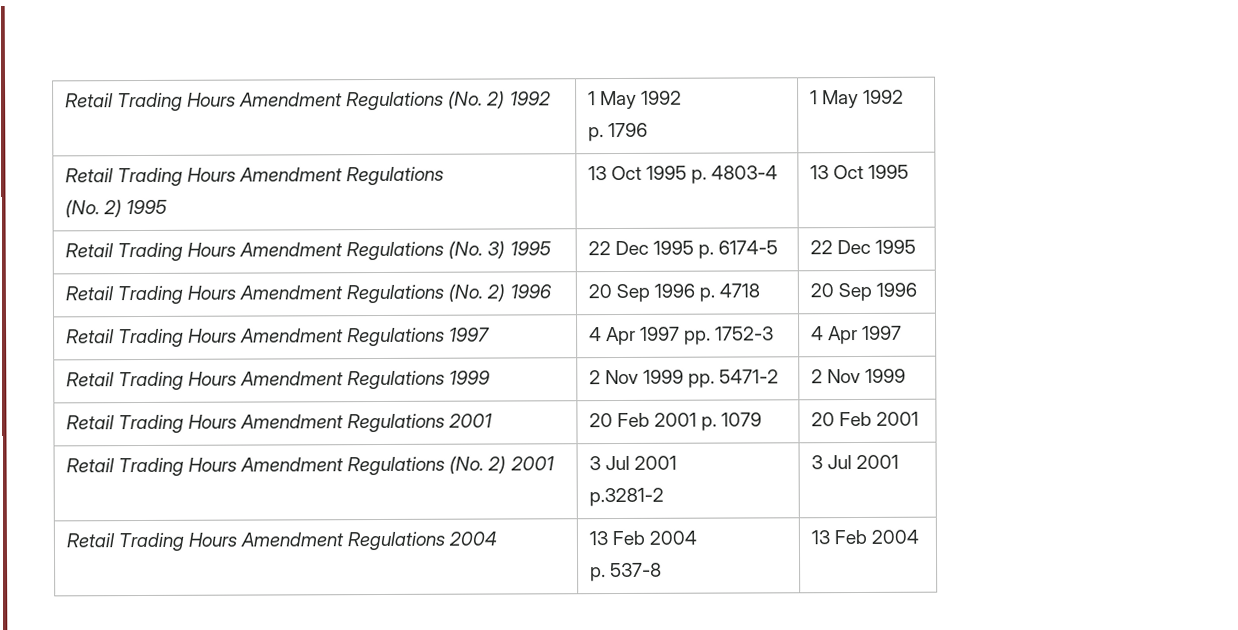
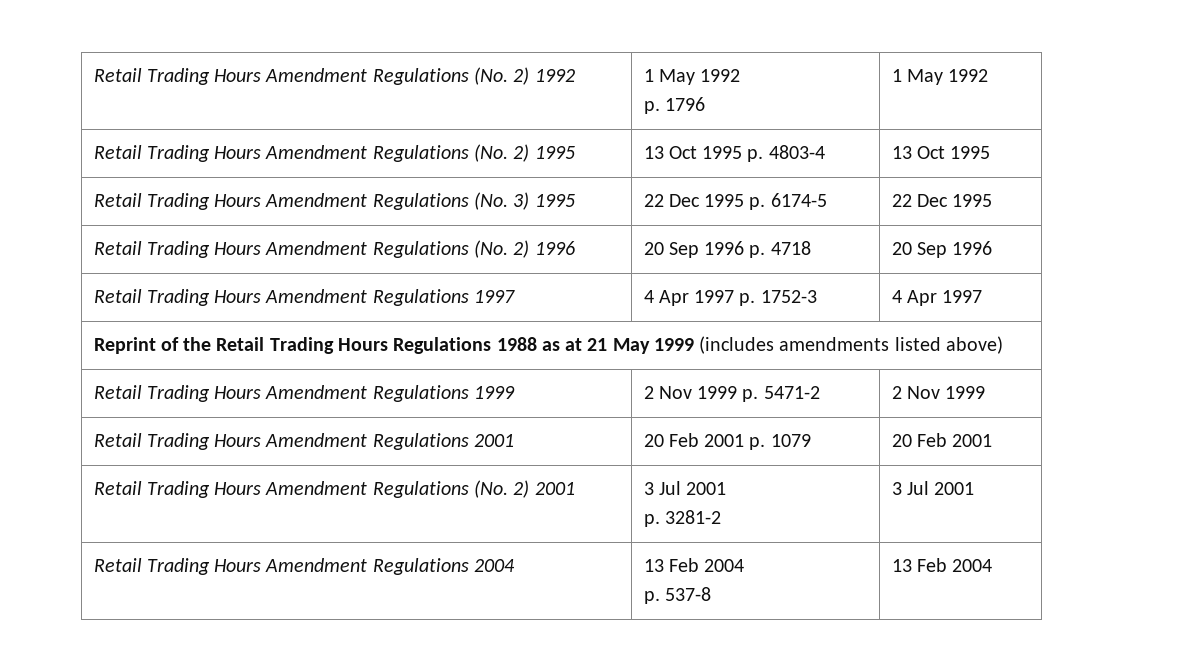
  Retail Trading Hours Amendment Regulations (No. 2) 1992 | 1 May 1992
  p. 1796 | 1 May 1992
- Retail Trading Hours Amendment Regulations
- (No. 2) 1995 | 13 Oct 1995 p. 4803-4 | 13 Oct 1995
+ Retail Trading Hours Amendment Regulations (No. 2) 1995 | 13 Oct 1995 p. 4803-4 | 13 Oct 1995
- Retail Trading Hours Amendment Regulations 1997 | 4 Apr 1997 pp. 1752-3 | 4 Apr 1997
+ Retail Trading Hours Amendment Regulations 1997 | 4 Apr 1997 p. 1752-3 | 4 Apr 1997
+ Reprint of the Retail Trading Hours Regulations 1988 as at 21 May 1999 (includes amendments listed above)
- Retail Trading Hours Amendment Regulations 1999 | 2 Nov 1999 pp. 5471-2 | 2 Nov 1999
+ Retail Trading Hours Amendment Regulations 1999 | 2 Nov 1999 p. 5471-2 | 2 Nov 1999
  Retail Trading Hours Amendment Regulations (No. 2) 2001 | 3 Jul 2001
- p.3281-2 | 3 Jul 2001
+ p. 3281-2 | 3 Jul 2001

